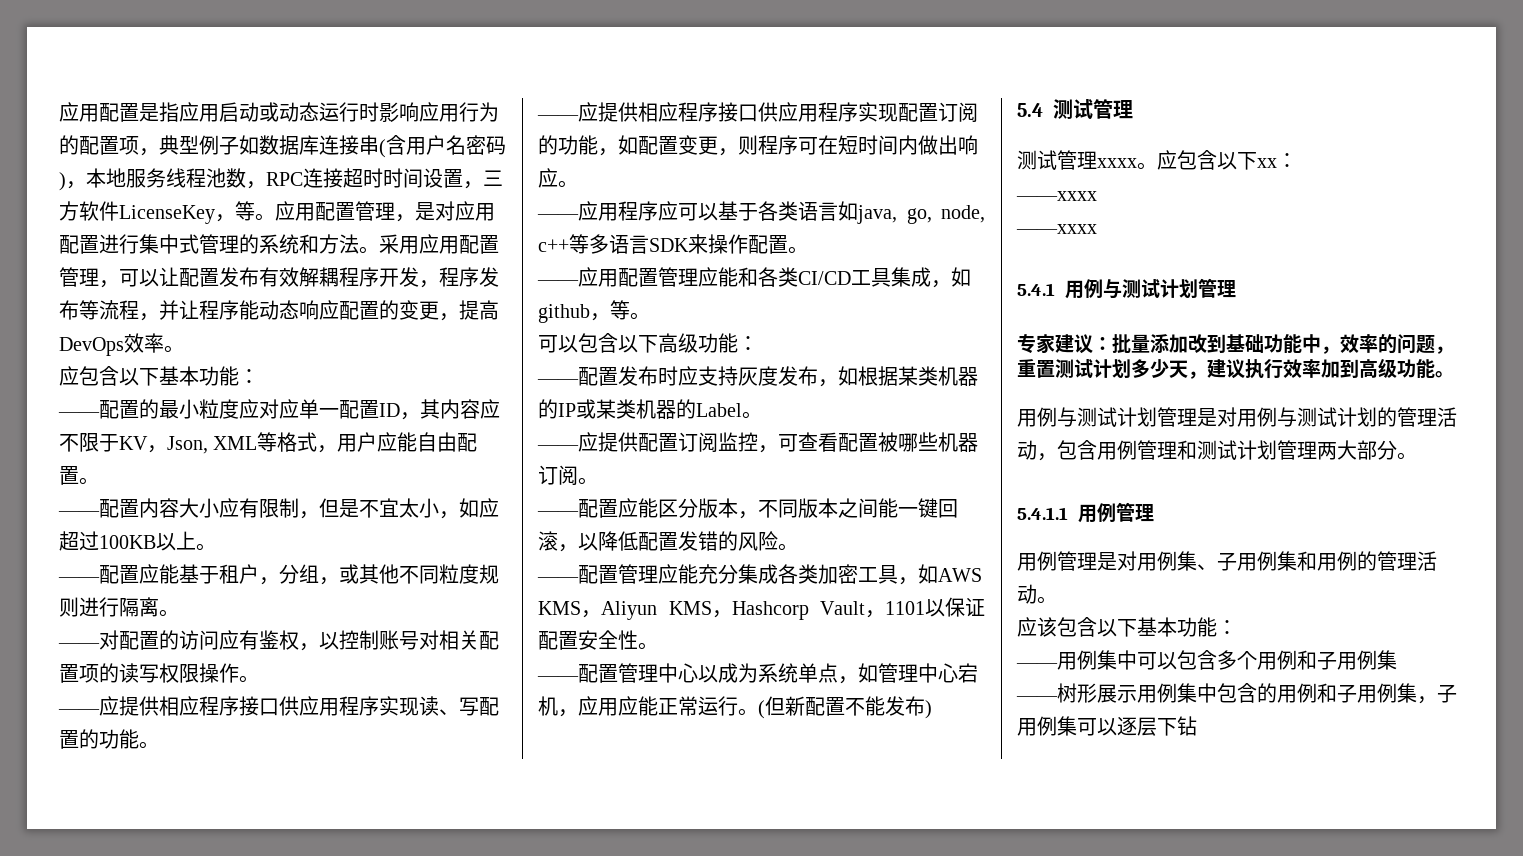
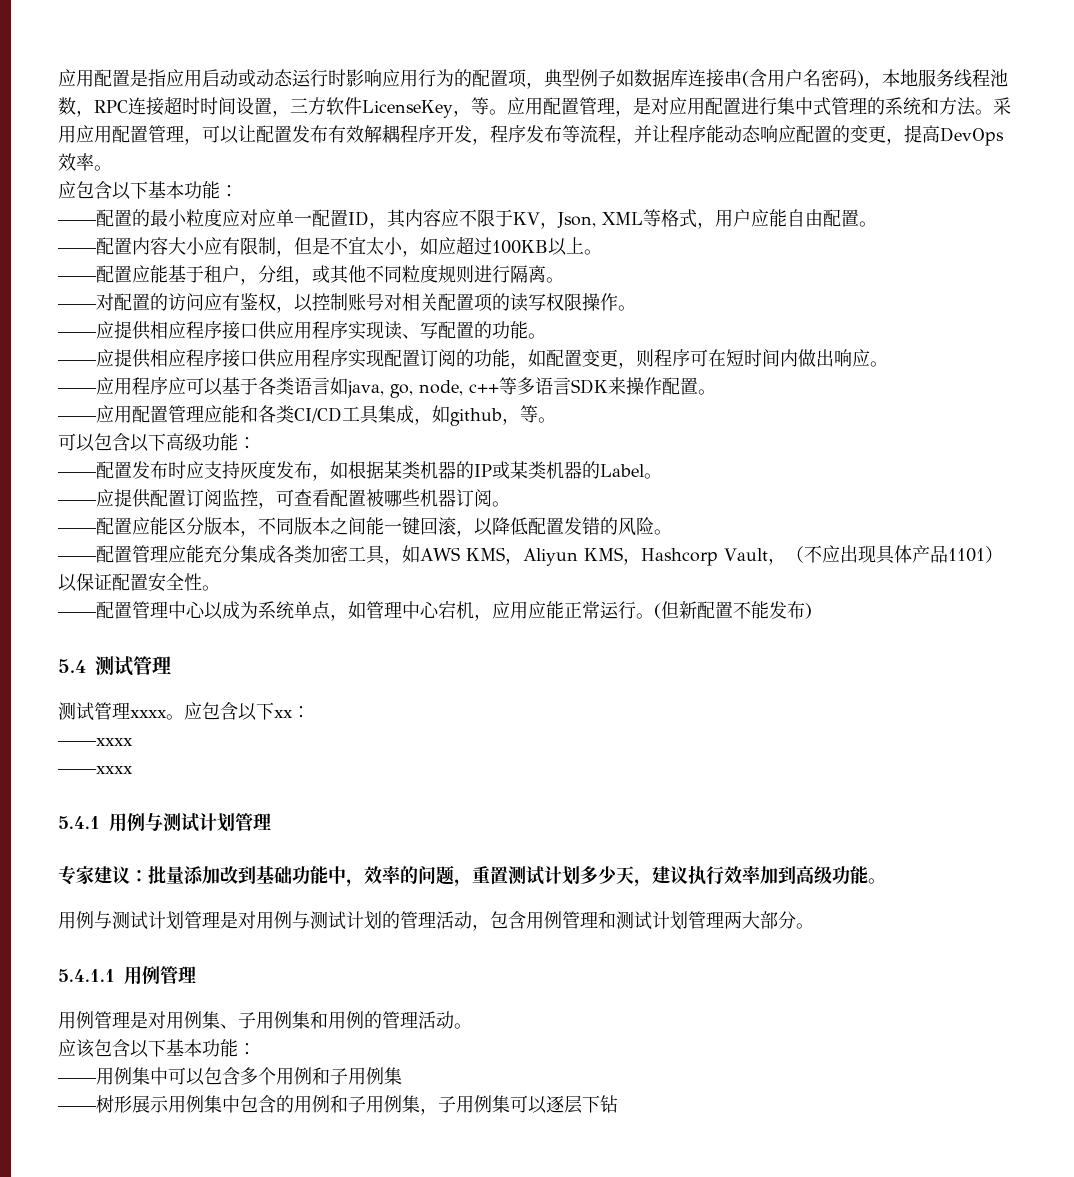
- ——配置管理应能充分集成各类加密工具，如AWS KMS，Aliyun KMS，Hashcorp Vault，1101以保证配置安全性。
+ ——配置管理应能充分集成各类加密工具，如AWS KMS，Aliyun KMS，Hashcorp Vault，（不应出现具体产品1101）以保证配置安全性。

